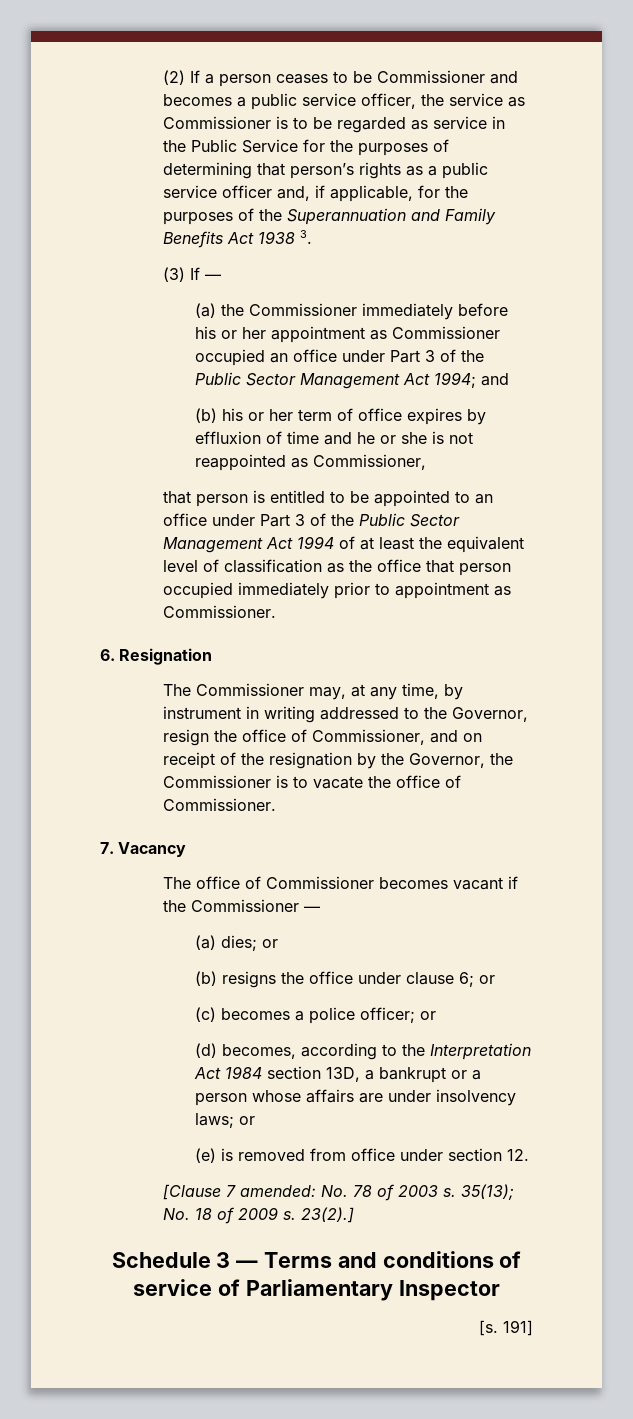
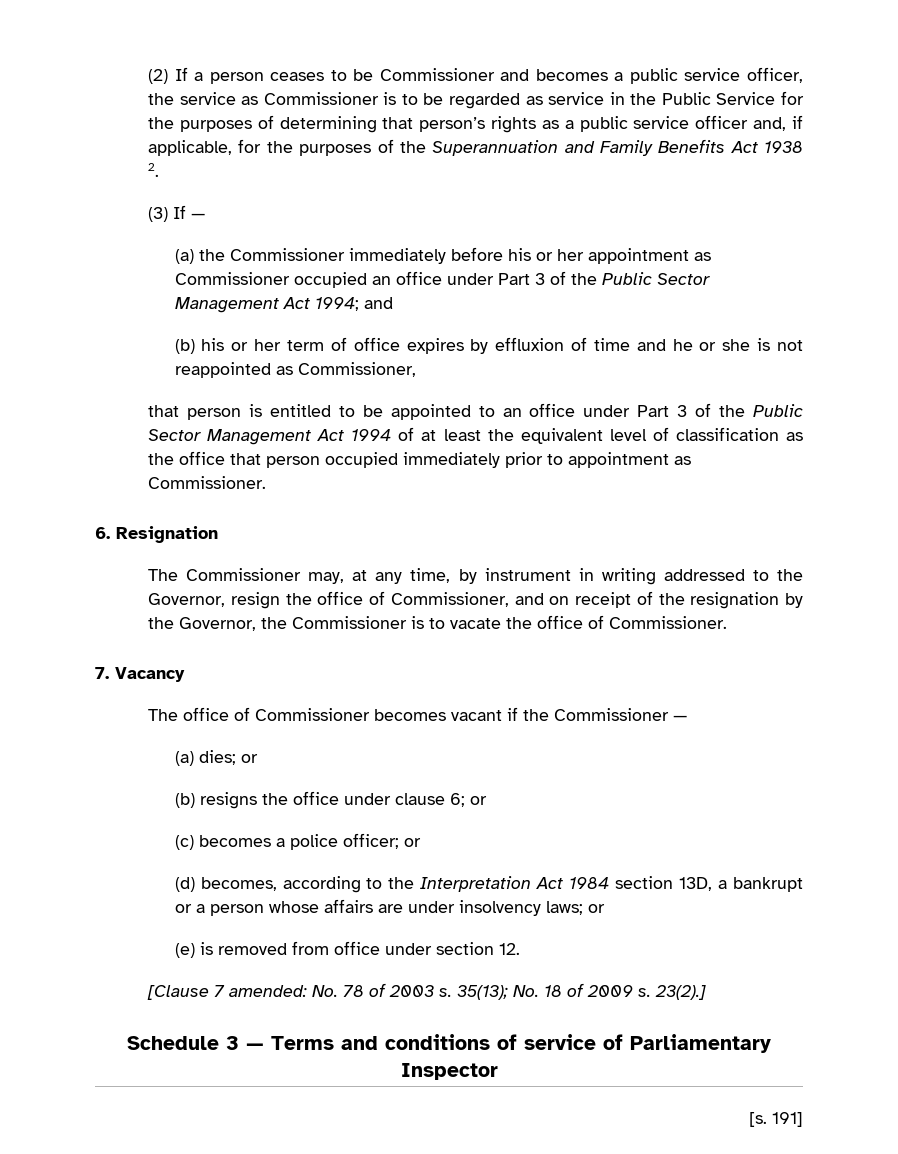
- (2) If a person ceases to be Commissioner and becomes a public service officer, the service as Commissioner is to be regarded as service in the Public Service for the purposes of determining that person’s rights as a public service officer and, if applicable, for the purposes of the Superannuation and Family Benefits Act 1938 3.
+ (2) If a person ceases to be Commissioner and becomes a public service officer, the service as Commissioner is to be regarded as service in the Public Service for the purposes of determining that person’s rights as a public service officer and, if applicable, for the purposes of the Superannuation and Family Benefits Act 1938 2.

